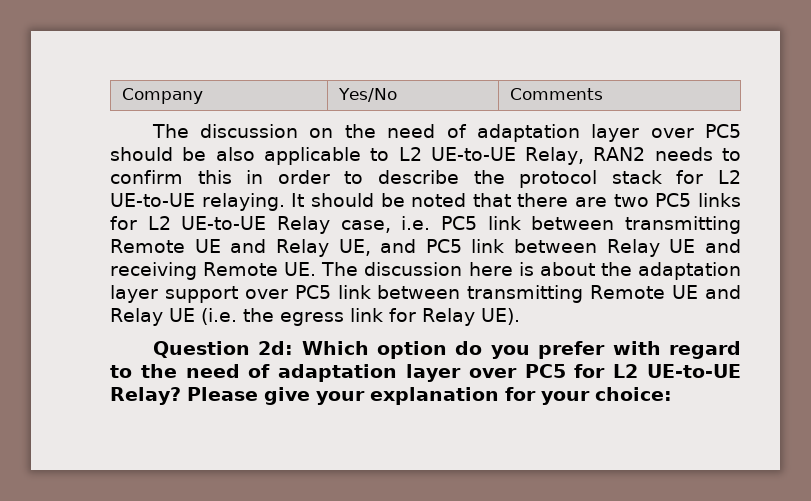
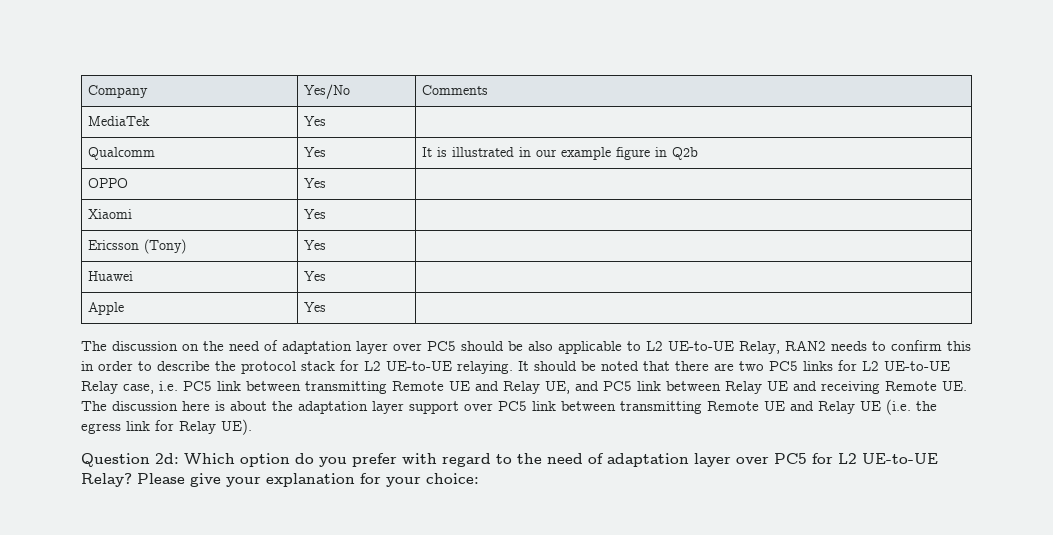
+ MediaTek | Yes |
+ Qualcomm | Yes | It is illustrated in our example figure in Q2b
+ OPPO | Yes |
+ Xiaomi | Yes |
+ Ericsson (Tony) | Yes |
+ Huawei | Yes |
+ Apple | Yes |

